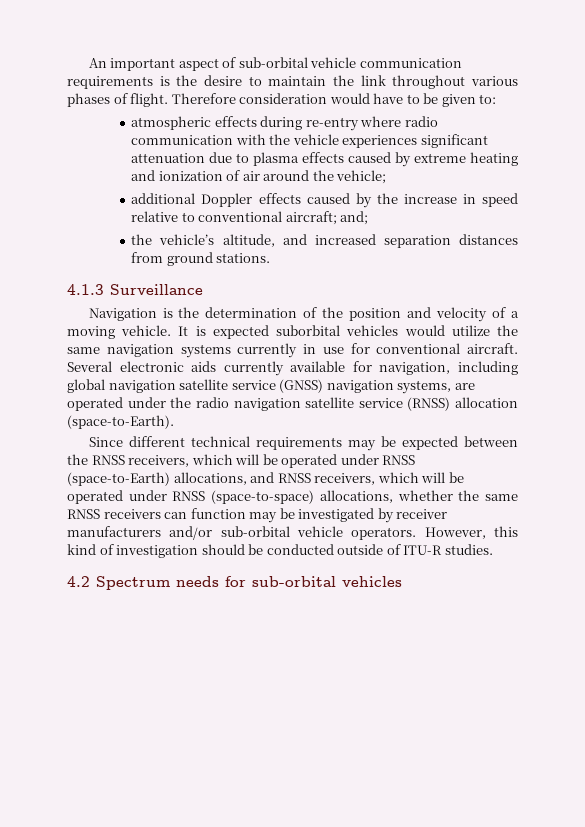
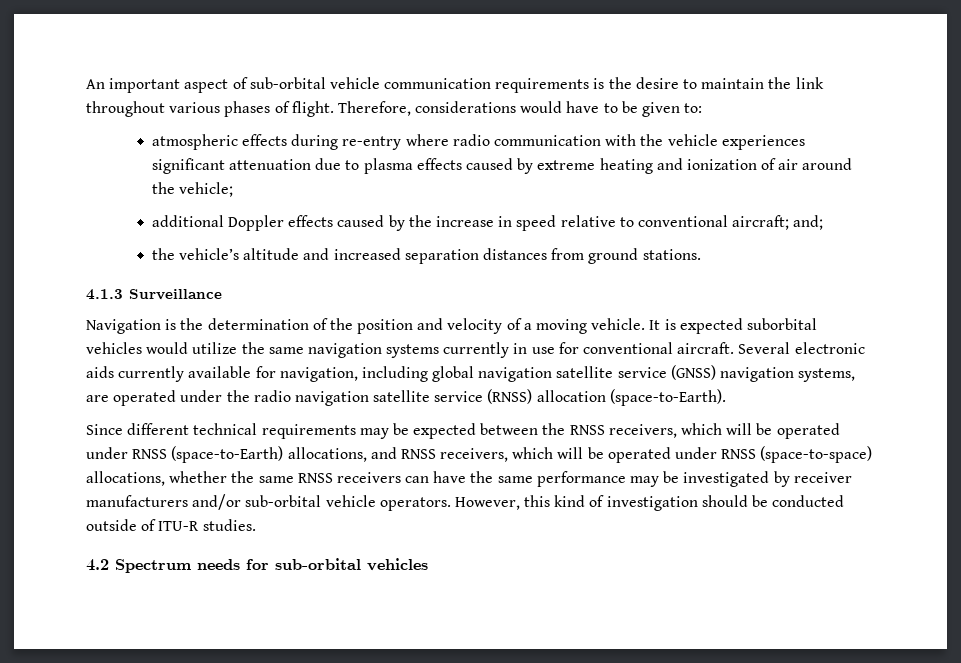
- Therefore consideration would have to be given to:
+ Therefore, considerations would have to be given to:
- the vehicle’s altitude, and increased separation distances from ground stations.
+ the vehicle’s altitude and increased separation distances from ground stations.
- Since different technical requirements may be expected between the RNSS receivers, which will be operated under RNSS (space-to-Earth) allocations, and RNSS receivers, which will be operated under RNSS (space-to-space) allocations, whether the same RNSS receivers can function may be investigated by receiver manufacturers and/or sub-orbital vehicle operators.
+ Since different technical requirements may be expected between the RNSS receivers, which will be operated under RNSS (space-to-Earth) allocations, and RNSS receivers, which will be operated under RNSS (space-to-space) allocations, whether the same RNSS receivers can have the same performance may be investigated by receiver manufacturers and/or sub-orbital vehicle operators.

